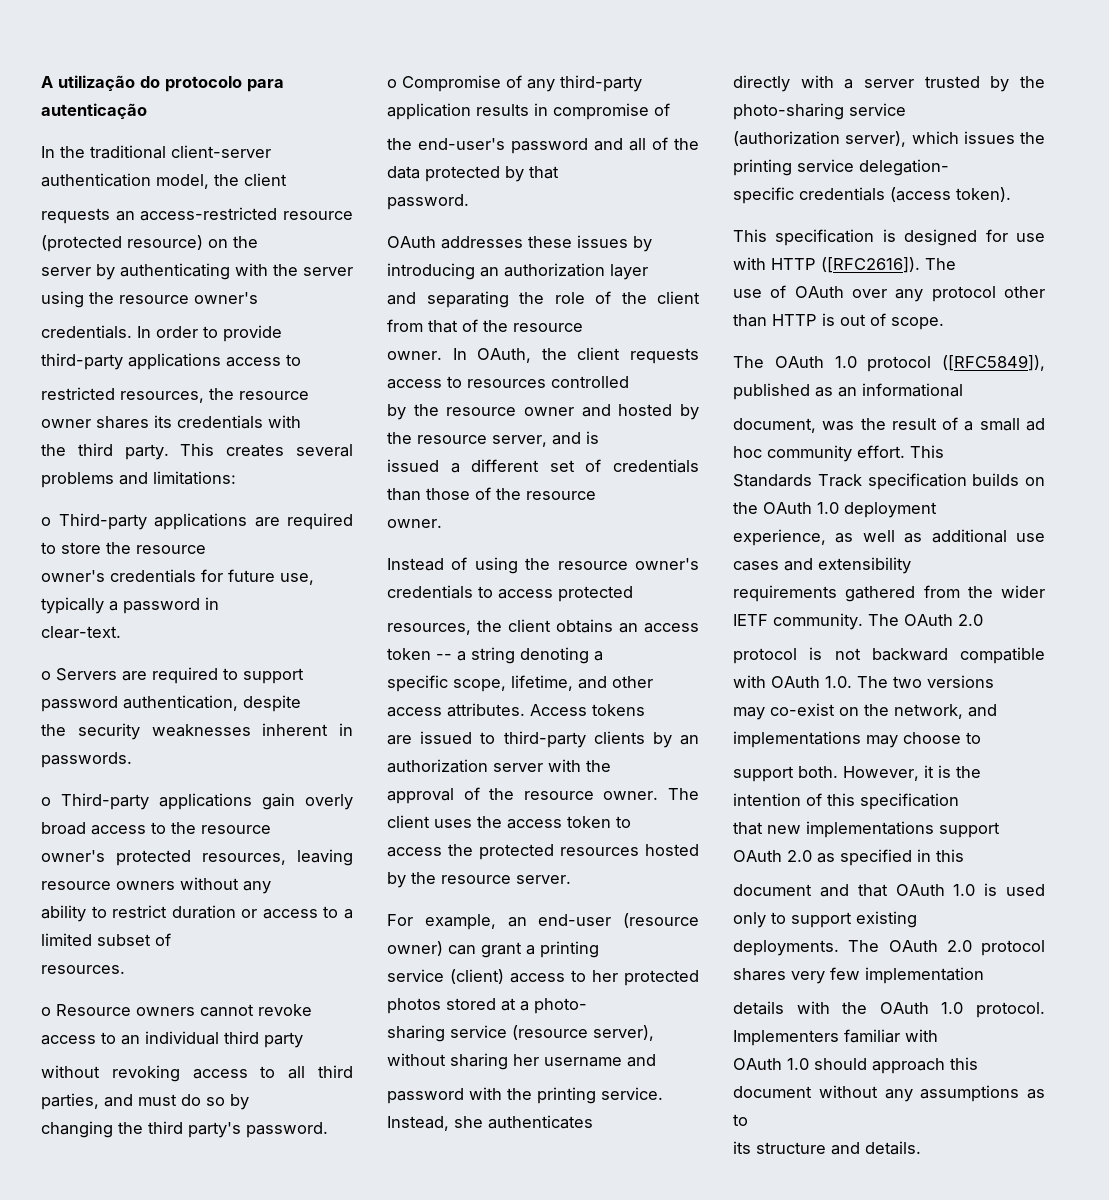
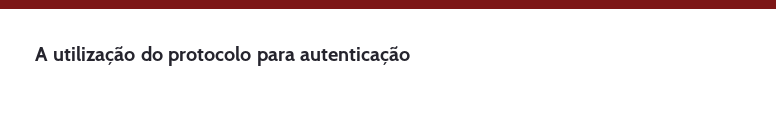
- In the traditional client-server authentication model, the client
- requests an access-restricted resource (protected resource) on the
- server by authenticating with the server using the resource owner's
- credentials. In order to provide third-party applications access to
- restricted resources, the resource owner shares its credentials with
- the third party. This creates several problems and limitations:
- o Third-party applications are required to store the resource
- owner's credentials for future use, typically a password in
- clear-text.
- o Servers are required to support password authentication, despite
- the security weaknesses inherent in passwords.
- o Third-party applications gain overly broad access to the resource
- owner's protected resources, leaving resource owners without any
- ability to restrict duration or access to a limited subset of
- resources.
- o Resource owners cannot revoke access to an individual third party
- without revoking access to all third parties, and must do so by
- changing the third party's password.
- o Compromise of any third-party application results in compromise of
- the end-user's password and all of the data protected by that
- password.
- OAuth addresses these issues by introducing an authorization layer
- and separating the role of the client from that of the resource
- owner. In OAuth, the client requests access to resources controlled
- by the resource owner and hosted by the resource server, and is
- issued a different set of credentials than those of the resource
- owner.
- Instead of using the resource owner's credentials to access protected
- resources, the client obtains an access token -- a string denoting a
- specific scope, lifetime, and other access attributes. Access tokens
- are issued to third-party clients by an authorization server with the
- approval of the resource owner. The client uses the access token to
- access the protected resources hosted by the resource server.
- For example, an end-user (resource owner) can grant a printing
- service (client) access to her protected photos stored at a photo-
- sharing service (resource server), without sharing her username and
- password with the printing service. Instead, she authenticates
- directly with a server trusted by the photo-sharing service
- (authorization server), which issues the printing service delegation-
- specific credentials (access token).
- This specification is designed for use with HTTP ([RFC2616]). The
- use of OAuth over any protocol other than HTTP is out of scope.
- The OAuth 1.0 protocol ([RFC5849]), published as an informational
- document, was the result of a small ad hoc community effort. This
- Standards Track specification builds on the OAuth 1.0 deployment
- experience, as well as additional use cases and extensibility
- requirements gathered from the wider IETF community. The OAuth 2.0
- protocol is not backward compatible with OAuth 1.0. The two versions
- may co-exist on the network, and implementations may choose to
- support both. However, it is the intention of this specification
- that new implementations support OAuth 2.0 as specified in this
- document and that OAuth 1.0 is used only to support existing
- deployments. The OAuth 2.0 protocol shares very few implementation
- details with the OAuth 1.0 protocol. Implementers familiar with
- OAuth 1.0 should approach this document without any assumptions as to
- its structure and details.

